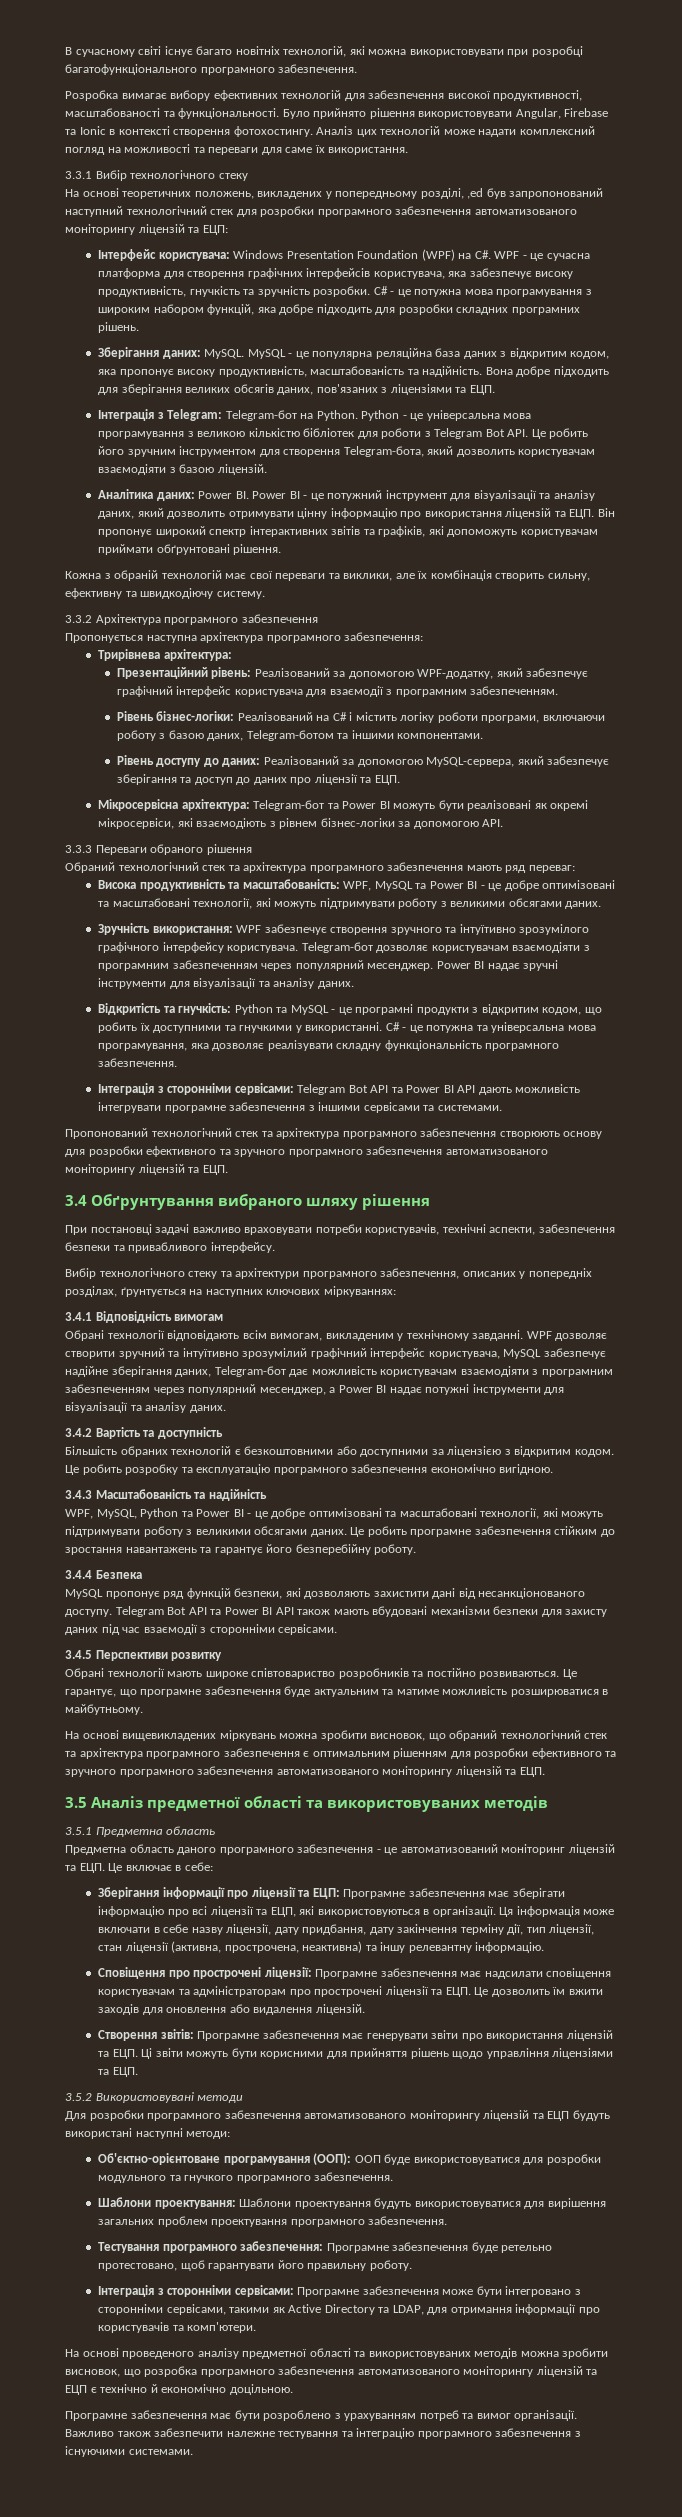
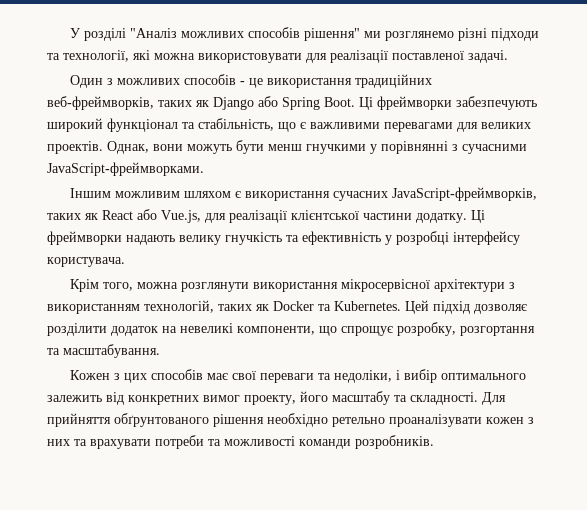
- В сучасному світі існує багато новітніх технологій, які можна використовувати при розробці багатофункціонального програмного забезпечення.
- Розробка вимагає вибору ефективних технологій для забезпечення високої продуктивності, масштабованості та функціональності. Було прийнято рішення використовувати Angular, Firebase та Ionic в контексті створення фотохостингу. Аналіз цих технологій може надати комплексний погляд на можливості та переваги для саме їх використання.
- 3.3.1 Вибір технологічного стеку
- На основі теоретичних положень, викладених у попередньому розділі, ,ed був запропонований наступний технологічний стек для розробки програмного забезпечення автоматизованого моніторингу ліцензій та ЕЦП:
- Інтерфейс користувача: Windows Presentation Foundation (WPF) на C#. WPF - це сучасна платформа для створення графічних інтерфейсів користувача, яка забезпечує високу продуктивність, гнучкість та зручність розробки. C# - це потужна мова програмування з широким набором функцій, яка добре підходить для розробки складних програмних рішень.
- Зберігання даних: MySQL. MySQL - це популярна реляційна база даних з відкритим кодом, яка пропонує високу продуктивність, масштабованість та надійність. Вона добре підходить для зберігання великих обсягів даних, пов'язаних з ліцензіями та ЕЦП.
- Інтеграція з Telegram: Telegram-бот на Python. Python - це універсальна мова програмування з великою кількістю бібліотек для роботи з Telegram Bot API. Це робить його зручним інструментом для створення Telegram-бота, який дозволить користувачам взаємодіяти з базою ліцензій.
- Аналітика даних: Power BI. Power BI - це потужний інструмент для візуалізації та аналізу даних, який дозволить отримувати цінну інформацію про використання ліцензій та ЕЦП. Він пропонує широкий спектр інтерактивних звітів та графіків, які допоможуть користувачам приймати обґрунтовані рішення.
- Кожна з обраній технологій має свої переваги та виклики, але їх комбінація створить сильну, ефективну та швидкодіючу систему.
- 3.3.2 Архітектура програмного забезпечення
- Пропонується наступна архітектура програмного забезпечення:
- Трирівнева архітектура:
- Презентаційний рівень: Реалізований за допомогою WPF-додатку, який забезпечує графічний інтерфейс користувача для взаємодії з програмним забезпеченням.
- Рівень бізнес-логіки: Реалізований на C# і містить логіку роботи програми, включаючи роботу з базою даних, Telegram-ботом та іншими компонентами.
- Рівень доступу до даних: Реалізований за допомогою MySQL-сервера, який забезпечує зберігання та доступ до даних про ліцензії та ЕЦП.
- Мікросервісна архітектура: Telegram-бот та Power BI можуть бути реалізовані як окремі мікросервіси, які взаємодіють з рівнем бізнес-логіки за допомогою API.
- 3.3.3 Переваги обраного рішення
- Обраний технологічний стек та архітектура програмного забезпечення мають ряд переваг:
- Висока продуктивність та масштабованість: WPF, MySQL та Power BI - це добре оптимізовані та масштабовані технології, які можуть підтримувати роботу з великими обсягами даних.
- Зручність використання: WPF забезпечує створення зручного та інтуїтивно зрозумілого графічного інтерфейсу користувача. Telegram-бот дозволяє користувачам взаємодіяти з програмним забезпеченням через популярний месенджер. Power BI надає зручні інструменти для візуалізації та аналізу даних.
- Відкритість та гнучкість: Python та MySQL - це програмні продукти з відкритим кодом, що робить їх доступними та гнучкими у використанні. C# - це потужна та універсальна мова програмування, яка дозволяє реалізувати складну функціональність програмного забезпечення.
- Інтеграція з сторонніми сервісами: Telegram Bot API та Power BI API дають можливість інтегрувати програмне забезпечення з іншими сервісами та системами.
- Пропонований технологічний стек та архітектура програмного забезпечення створюють основу для розробки ефективного та зручного програмного забезпечення автоматизованого моніторингу ліцензій та ЕЦП.
- 3.4 Обґрунтування вибраного шляху рішення
- При постановці задачі важливо враховувати потреби користувачів, технічні аспекти, забезпечення безпеки та привабливого інтерфейсу.
- Вибір технологічного стеку та архітектури програмного забезпечення, описаних у попередніх розділах, ґрунтується на наступних ключових міркуваннях:
- 3.4.1 Відповідність вимогам
- Обрані технології відповідають всім вимогам, викладеним у технічному завданні. WPF дозволяє створити зручний та інтуїтивно зрозумілий графічний інтерфейс користувача, MySQL забезпечує надійне зберігання даних, Telegram-бот дає можливість користувачам взаємодіяти з програмним забезпеченням через популярний месенджер, а Power BI надає потужні інструменти для візуалізації та аналізу даних.
- 3.4.2 Вартість та доступність
- Більшість обраних технологій є безкоштовними або доступними за ліцензією з відкритим кодом. Це робить розробку та експлуатацію програмного забезпечення економічно вигідною.
- 3.4.3 Масштабованість та надійність
- WPF, MySQL, Python та Power BI - це добре оптимізовані та масштабовані технології, які можуть підтримувати роботу з великими обсягами даних. Це робить програмне забезпечення стійким до зростання навантажень та гарантує його безперебійну роботу.
- 3.4.4 Безпека
- MySQL пропонує ряд функцій безпеки, які дозволяють захистити дані від несанкціонованого доступу. Telegram Bot API та Power BI API також мають вбудовані механізми безпеки для захисту даних під час взаємодії з сторонніми сервісами.
- 3.4.5 Перспективи розвитку
- Обрані технології мають широке співтовариство розробників та постійно розвиваються. Це гарантує, що програмне забезпечення буде актуальним та матиме можливість розширюватися в майбутньому.
- На основі вищевикладених міркувань можна зробити висновок, що обраний технологічний стек та архітектура програмного забезпечення є оптимальним рішенням для розробки ефективного та зручного програмного забезпечення автоматизованого моніторингу ліцензій та ЕЦП.
- 3.5 Аналіз предметної області та використовуваних методів
- 3.5.1 Предметна область
- Предметна область даного програмного забезпечення - це автоматизований моніторинг ліцензій та ЕЦП. Це включає в себе:
- Зберігання інформації про ліцензії та ЕЦП: Програмне забезпечення має зберігати інформацію про всі ліцензії та ЕЦП, які використовуються в організації. Ця інформація може включати в себе назву ліцензії, дату придбання, дату закінчення терміну дії, тип ліцензії, стан ліцензії (активна, прострочена, неактивна) та іншу релевантну інформацію.
- Сповіщення про прострочені ліцензії: Програмне забезпечення має надсилати сповіщення користувачам та адміністраторам про прострочені ліцензії та ЕЦП. Це дозволить їм вжити заходів для оновлення або видалення ліцензій.
- Створення звітів: Програмне забезпечення має генерувати звіти про використання ліцензій та ЕЦП. Ці звіти можуть бути корисними для прийняття рішень щодо управління ліцензіями та ЕЦП.
- 3.5.2 Використовувані методи
- Для розробки програмного забезпечення автоматизованого моніторингу ліцензій та ЕЦП будуть використані наступні методи:
- Об'єктно-орієнтоване програмування (ООП): ООП буде використовуватися для розробки модульного та гнучкого програмного забезпечення.
- Шаблони проектування: Шаблони проектування будуть використовуватися для вирішення загальних проблем проектування програмного забезпечення.
- Тестування програмного забезпечення: Програмне забезпечення буде ретельно протестовано, щоб гарантувати його правильну роботу.
- Інтеграція з сторонніми сервісами: Програмне забезпечення може бути інтегровано з сторонніми сервісами, такими як Active Directory та LDAP, для отримання інформації про користувачів та комп'ютери.
- На основі проведеного аналізу предметної області та використовуваних методів можна зробити висновок, що розробка програмного забезпечення автоматизованого моніторингу ліцензій та ЕЦП є технічно й економічно доцільною.
- Програмне забезпечення має бути розроблено з урахуванням потреб та вимог організації. Важливо також забезпечити належне тестування та інтеграцію програмного забезпечення з існуючими системами.
+ У розділі "Аналіз можливих способів рішення" ми розглянемо різні підходи та технології, які можна використовувати для реалізації поставленої задачі.
+ Один з можливих способів - це використання традиційних веб-фреймворків, таких як Django або Spring Boot. Ці фреймворки забезпечують широкий функціонал та стабільність, що є важливими перевагами для великих проектів. Однак, вони можуть бути менш гнучкими у порівнянні з сучасними JavaScript-фреймворками.
+ Іншим можливим шляхом є використання сучасних JavaScript-фреймворків, таких як React або Vue.js, для реалізації клієнтської частини додатку. Ці фреймворки надають велику гнучкість та ефективність у розробці інтерфейсу користувача.
+ Крім того, можна розглянути використання мікросервісної архітектури з використанням технологій, таких як Docker та Kubernetes. Цей підхід дозволяє розділити додаток на невеликі компоненти, що спрощує розробку, розгортання та масштабування.
+ Кожен з цих способів має свої переваги та недоліки, і вибір оптимального залежить від конкретних вимог проекту, його масштабу та складності. Для прийняття обґрунтованого рішення необхідно ретельно проаналізувати кожен з них та врахувати потреби та можливості команди розробників.

